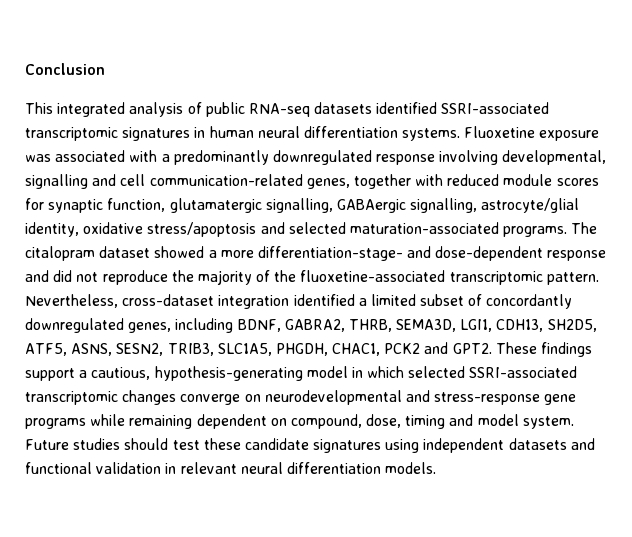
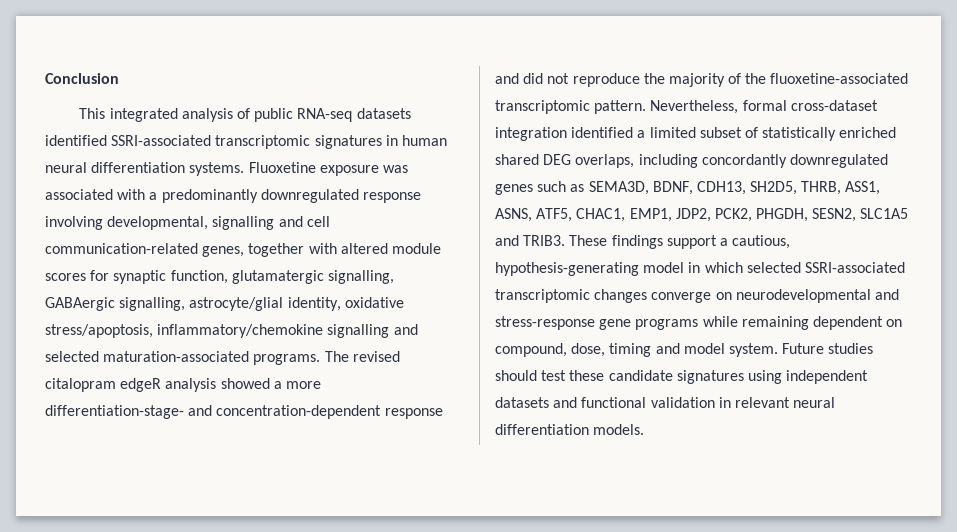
- Fluoxetine exposure was associated with a predominantly downregulated response involving developmental, signalling and cell communication-related genes, together with reduced module scores for synaptic function, glutamatergic signalling, GABAergic signalling, astrocyte/glial identity, oxidative stress/apoptosis and selected maturation-associated programs.
+ Fluoxetine exposure was associated with a predominantly downregulated response involving developmental, signalling and cell communication-related genes, together with altered module scores for synaptic function, glutamatergic signalling, GABAergic signalling, astrocyte/glial identity, oxidative stress/apoptosis, inflammatory/chemokine signalling and selected maturation-associated programs.
- The citalopram dataset showed a more differentiation-stage- and dose-dependent response and did not reproduce the majority of the fluoxetine-associated transcriptomic pattern.
+ The revised citalopram edgeR analysis showed a more differentiation-stage- and concentration-dependent response and did not reproduce the majority of the fluoxetine-associated transcriptomic pattern.
- Nevertheless, cross-dataset integration identified a limited subset of concordantly downregulated genes, including BDNF, GABRA2, THRB, SEMA3D, LGI1, CDH13, SH2D5, ATF5, ASNS, SESN2, TRIB3, SLC1A5, PHGDH, CHAC1, PCK2 and GPT2.
+ Nevertheless, formal cross-dataset integration identified a limited subset of statistically enriched shared DEG overlaps, including concordantly downregulated genes such as SEMA3D, BDNF, CDH13, SH2D5, THRB, ASS1, ASNS, ATF5, CHAC1, EMP1, JDP2, PCK2, PHGDH, SESN2, SLC1A5 and TRIB3.

